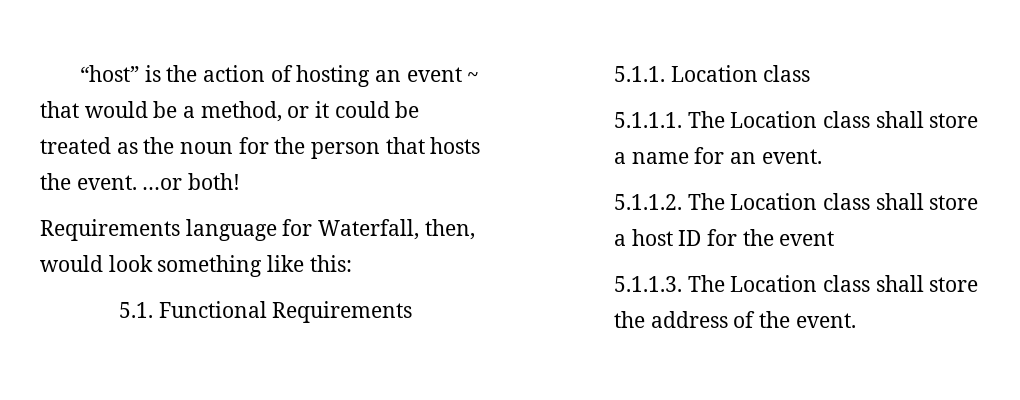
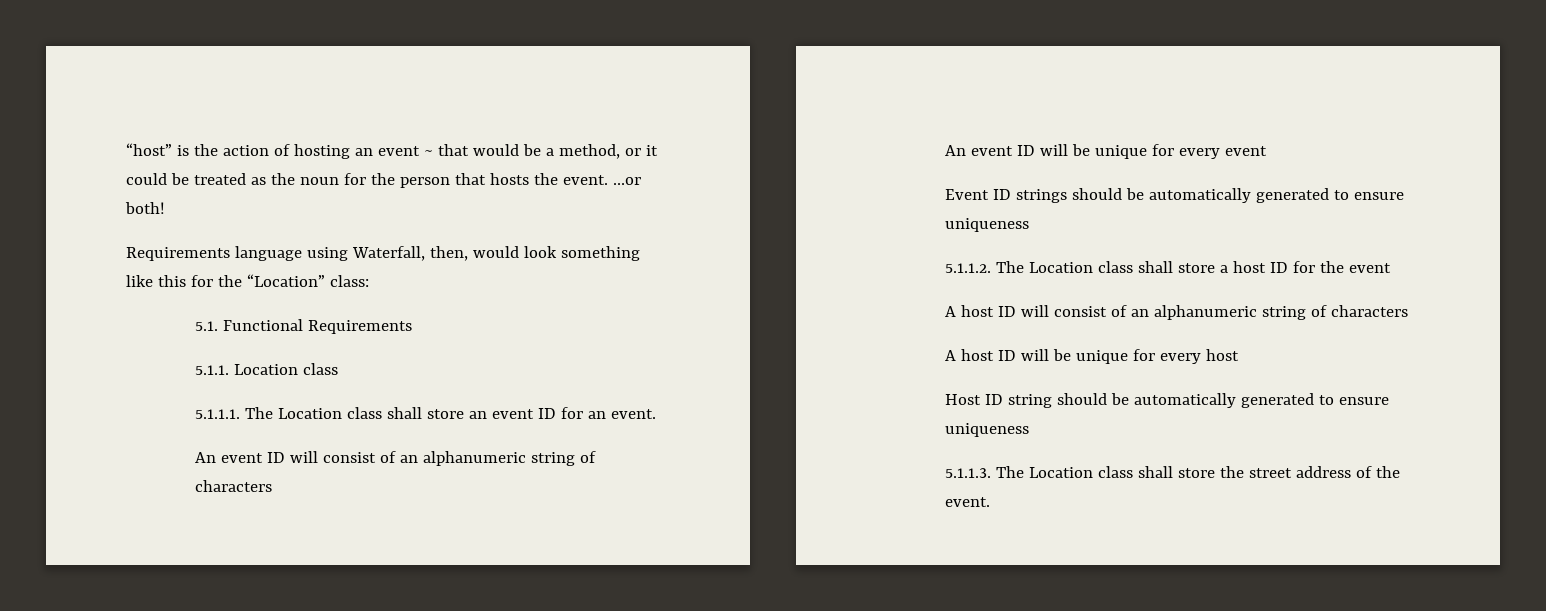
- Requirements language for Waterfall, then, would look something like this:
+ Requirements language using Waterfall, then, would look something like this for the “Location” class:
- 5.1.1.1. The Location class shall store a name for an event.
+ 5.1.1.1. The Location class shall store an event ID for an event.
+ An event ID will consist of an alphanumeric string of characters
+ An event ID will be unique for every event
+ Event ID strings should be automatically generated to ensure uniqueness
+ A host ID will consist of an alphanumeric string of characters
+ A host ID will be unique for every host
+ Host ID string should be automatically generated to ensure uniqueness
- 5.1.1.3. The Location class shall store the address of the event.
+ 5.1.1.3. The Location class shall store the street address of the event.

